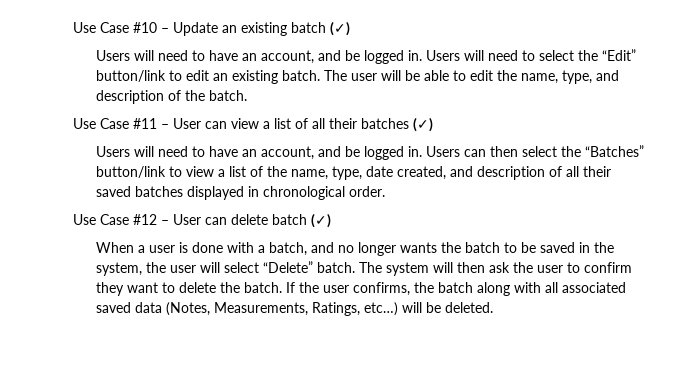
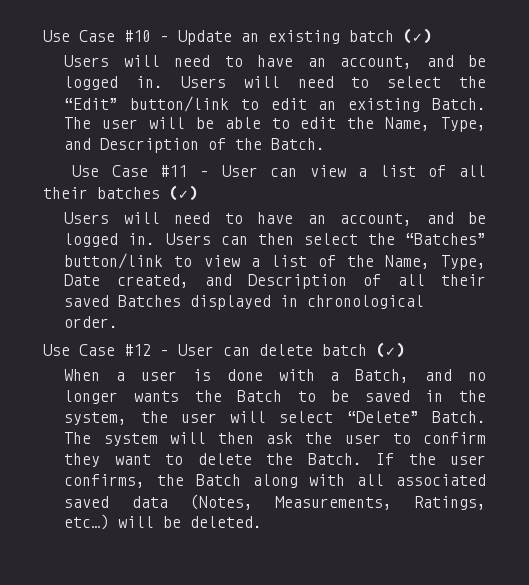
- Users will need to select the “Edit” button/link to edit an existing batch.
+ Users will need to select the “Edit” button/link to edit an existing Batch.
- The user will be able to edit the name, type, and description of the batch.
+ The user will be able to edit the Name, Type, and Description of the Batch.
- Users can then select the “Batches” button/link to view a list of the name, type, date created, and description of all their saved batches displayed in chronological order.
+ Users can then select the “Batches” button/link to view a list of the Name, Type, Date created, and Description of all their saved Batches displayed in chronological order.
- When a user is done with a batch, and no longer wants the batch to be saved in the system, the user will select “Delete” batch.
+ When a user is done with a Batch, and no longer wants the Batch to be saved in the system, the user will select “Delete” Batch.
- The system will then ask the user to confirm they want to delete the batch.
+ The system will then ask the user to confirm they want to delete the Batch.
- If the user confirms, the batch along with all associated saved data (Notes, Measurements, Ratings, etc…) will be deleted.
+ If the user confirms, the Batch along with all associated saved data (Notes, Measurements, Ratings, etc…) will be deleted.

